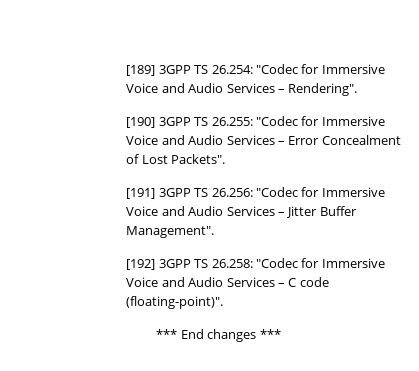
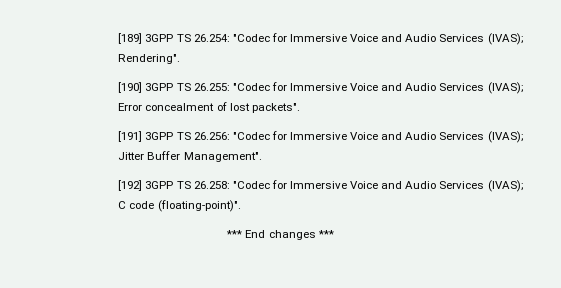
- [189] 3GPP TS 26.254: "Codec for Immersive Voice and Audio Services – Rendering".
+ [189] 3GPP TS 26.254: "Codec for Immersive Voice and Audio Services (IVAS); Rendering".
- [190] 3GPP TS 26.255: "Codec for Immersive Voice and Audio Services – Error Concealment of Lost Packets".
+ [190] 3GPP TS 26.255: "Codec for Immersive Voice and Audio Services (IVAS); Error concealment of lost packets".
- [191] 3GPP TS 26.256: "Codec for Immersive Voice and Audio Services – Jitter Buffer Management".
+ [191] 3GPP TS 26.256: "Codec for Immersive Voice and Audio Services (IVAS); Jitter Buffer Management".
- [192] 3GPP TS 26.258: "Codec for Immersive Voice and Audio Services – C code (floating-point)".
+ [192] 3GPP TS 26.258: "Codec for Immersive Voice and Audio Services (IVAS); C code (floating-point)".

